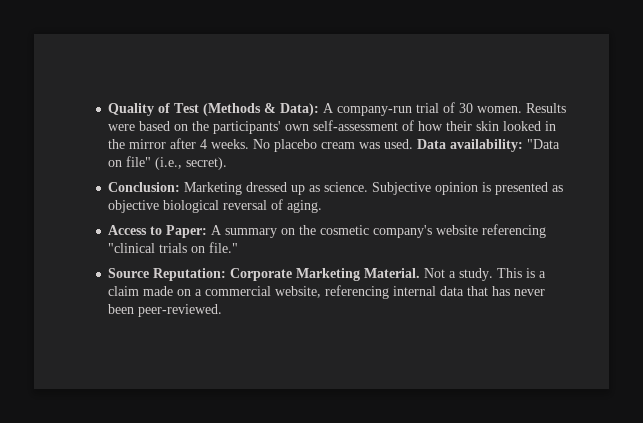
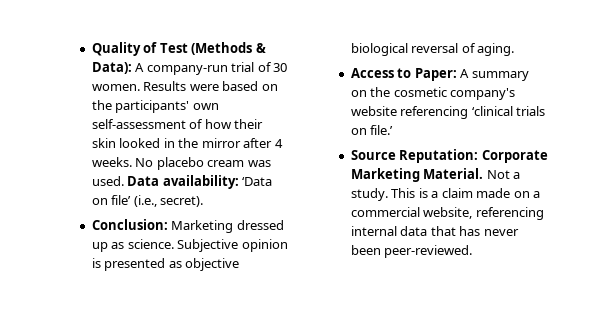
- Data availability: "Data on file" (i.e., secret).
+ Data availability: ‘Data on file’ (i.e., secret).
- Access to Paper: A summary on the cosmetic company's website referencing "clinical trials on file."
+ Access to Paper: A summary on the cosmetic company's website referencing ‘clinical trials on file.’

